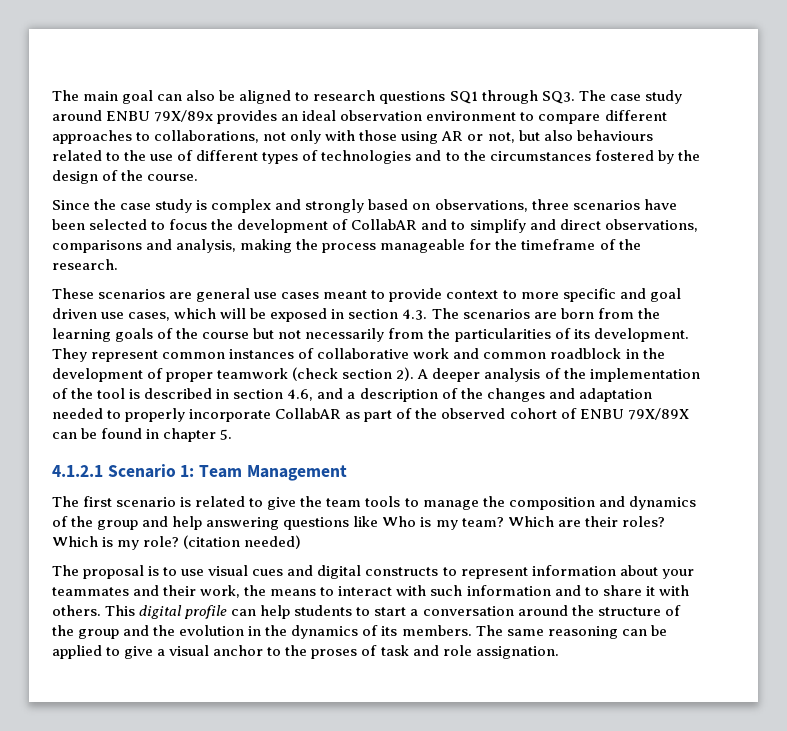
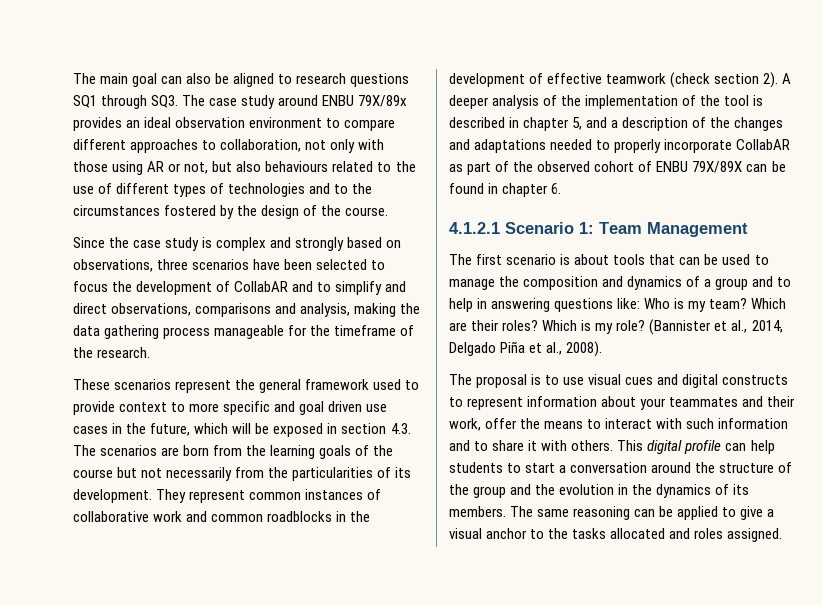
- The main goal can also be aligned to research questions SQ1 through SQ3. The case study around ENBU 79X/89x provides an ideal observation environment to compare different approaches to collaborations, not only with those using AR or not, but also behaviours related to the use of different types of technologies and to the circumstances fostered by the design of the course.
+ The main goal can also be aligned to research questions SQ1 through SQ3. The case study around ENBU 79X/89x provides an ideal observation environment to compare different approaches to collaboration, not only with those using AR or not, but also behaviours related to the use of different types of technologies and to the circumstances fostered by the design of the course.
- Since the case study is complex and strongly based on observations, three scenarios have been selected to focus the development of CollabAR and to simplify and direct observations, comparisons and analysis, making the process manageable for the timeframe of the research.
+ Since the case study is complex and strongly based on observations, three scenarios have been selected to focus the development of CollabAR and to simplify and direct observations, comparisons and analysis, making the data gathering process manageable for the timeframe of the research.
- These scenarios are general use cases meant to provide context to more specific and goal driven use cases, which will be exposed in section 4.3. The scenarios are born from the learning goals of the course but not necessarily from the particularities of its development.
+ These scenarios represent the general framework used to provide context to more specific and goal driven use cases in the future, which will be exposed in section 4.3. The scenarios are born from the learning goals of the course but not necessarily from the particularities of its development.
- They represent common instances of collaborative work and common roadblock in the development of proper teamwork (check section 2).
+ They represent common instances of collaborative work and common roadblocks in the development of effective teamwork (check section 2).
- A deeper analysis of the implementation of the tool is described in section 4.6, and a description of the changes and adaptation needed to properly incorporate CollabAR as part of the observed cohort of ENBU 79X/89X can be found in chapter 5.
+ A deeper analysis of the implementation of the tool is described in chapter 5, and a description of the changes and adaptations needed to properly incorporate CollabAR as part of the observed cohort of ENBU 79X/89X can be found in chapter 6.
- The first scenario is related to give the team tools to manage the composition and dynamics of the group and help answering questions like Who is my team?
+ The first scenario is about tools that can be used to manage the composition and dynamics of a group and to help in answering questions like: Who is my team?
- (citation needed)
+ (Bannister et al., 2014, Delgado Piña et al., 2008).
- The proposal is to use visual cues and digital constructs to represent information about your teammates and their work, the means to interact with such information and to share it with others.
+ The proposal is to use visual cues and digital constructs to represent information about your teammates and their work, offer the means to interact with such information and to share it with others.
- The same reasoning can be applied to give a visual anchor to the proses of task and role assignation.
+ The same reasoning can be applied to give a visual anchor to the tasks allocated and roles assigned.

